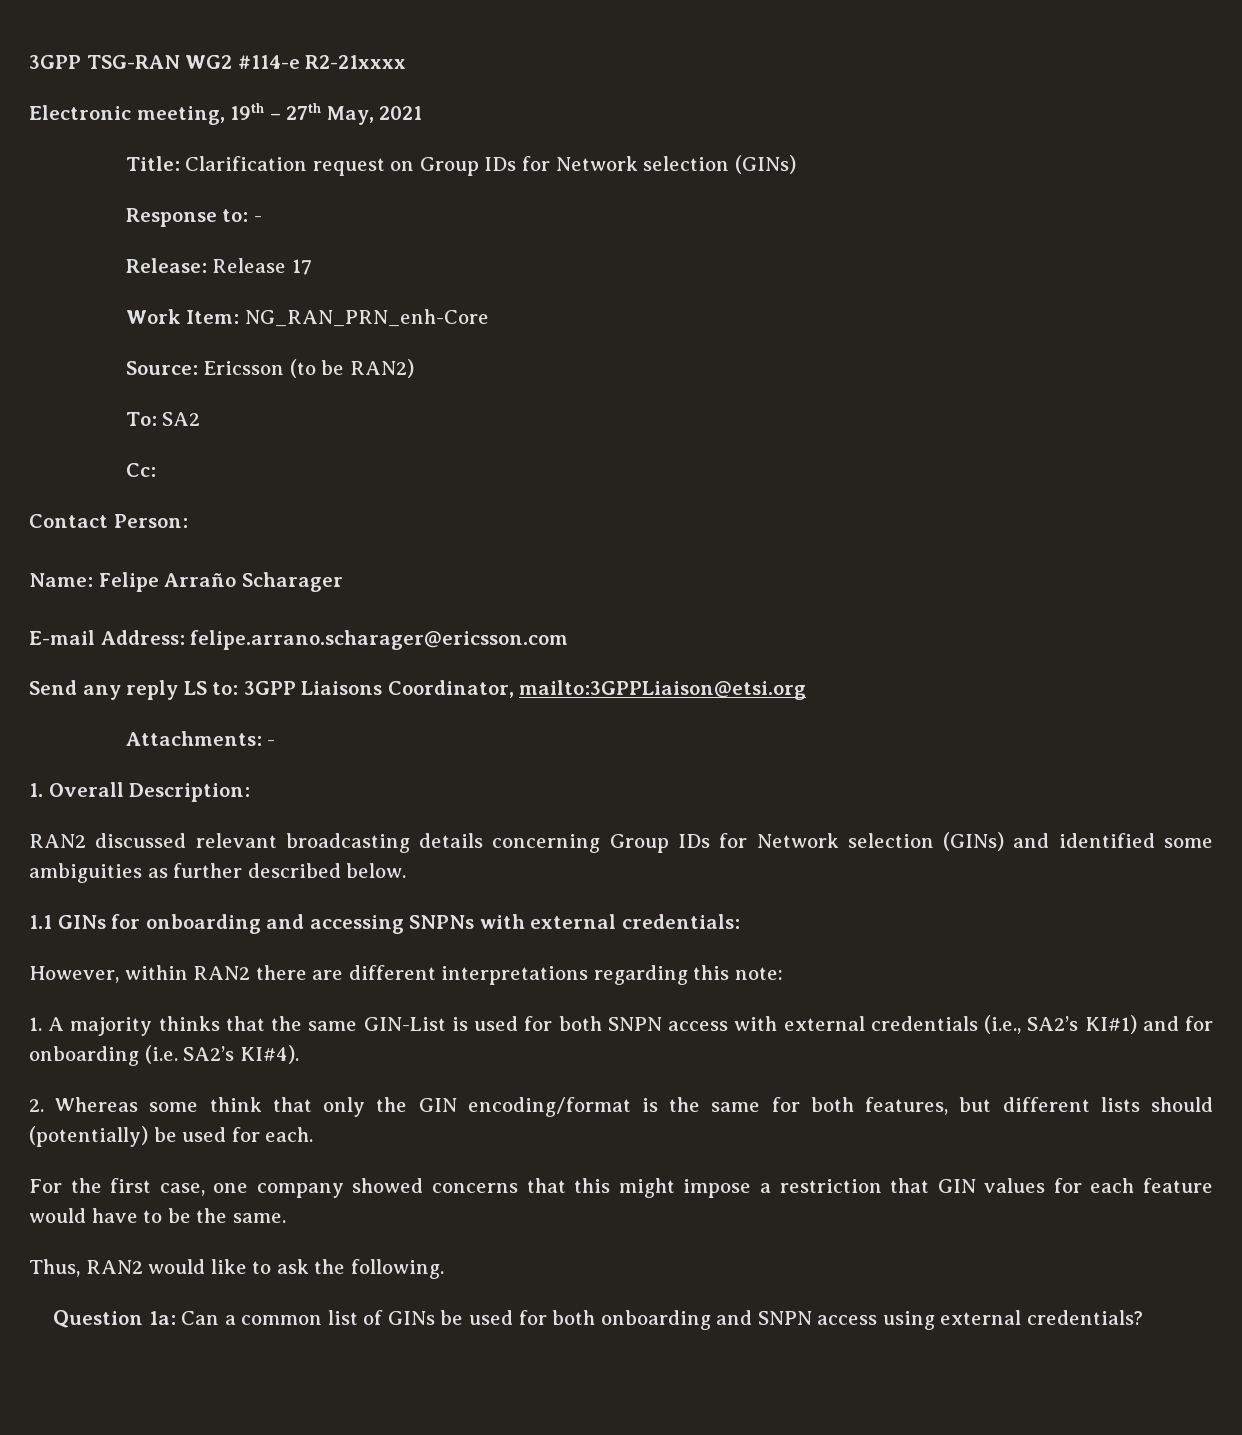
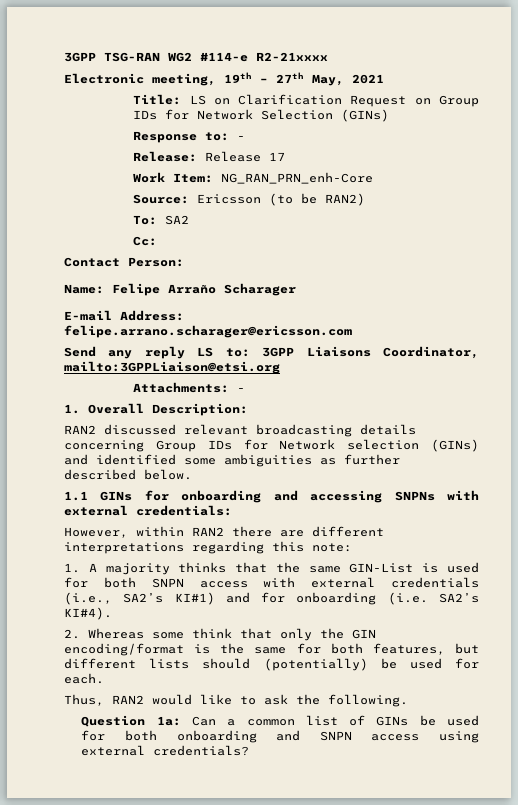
- Title: Clarification request on Group IDs for Network selection (GINs)
+ Title: LS on Clarification Request on Group IDs for Network Selection (GINs)
- For the first case, one company showed concerns that this might impose a restriction that GIN values for each feature would have to be the same.

